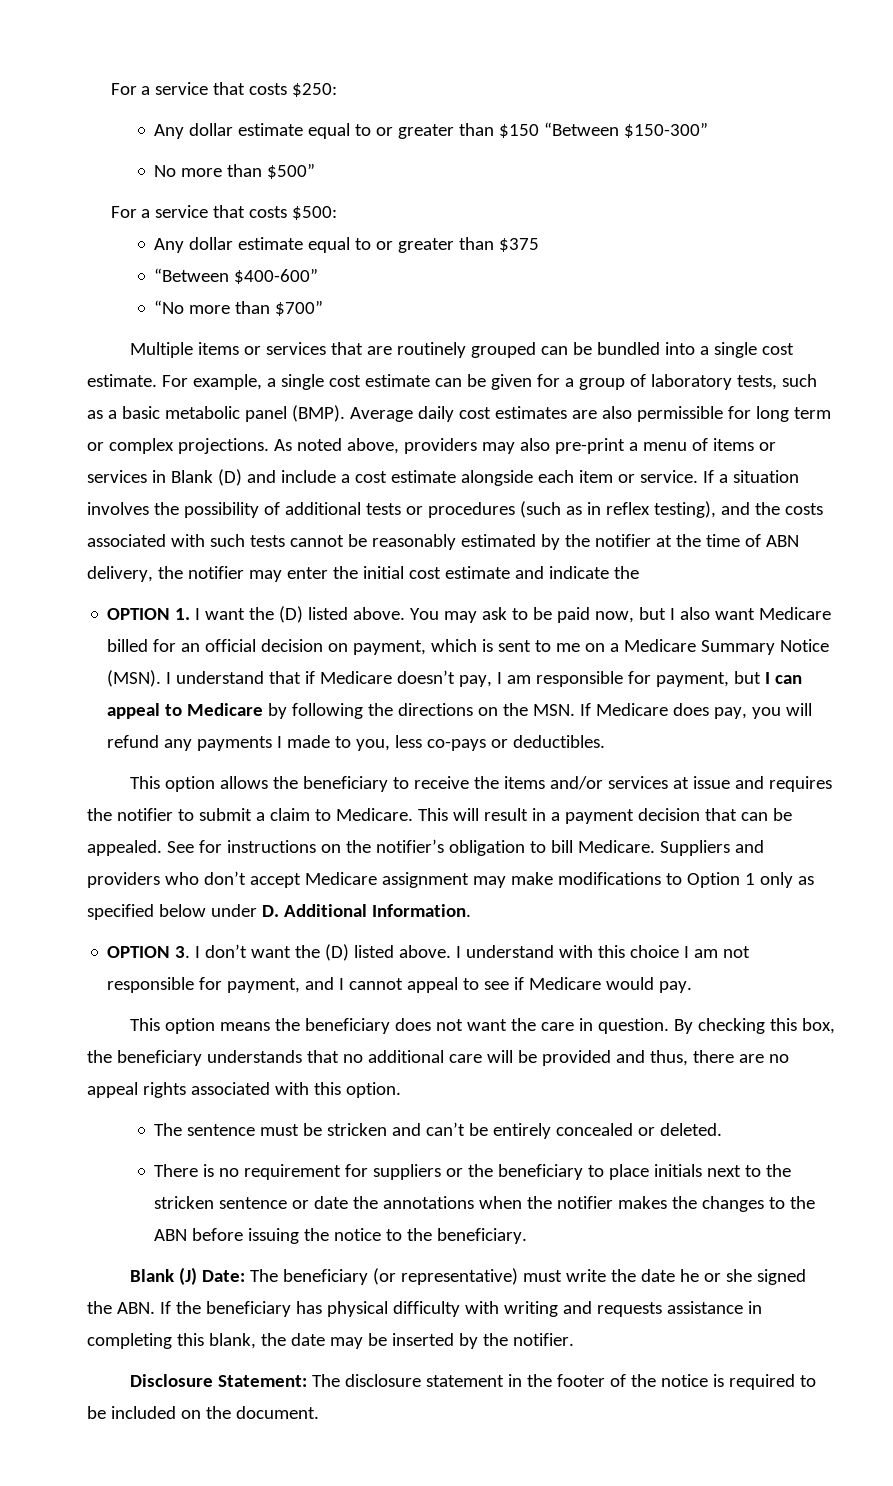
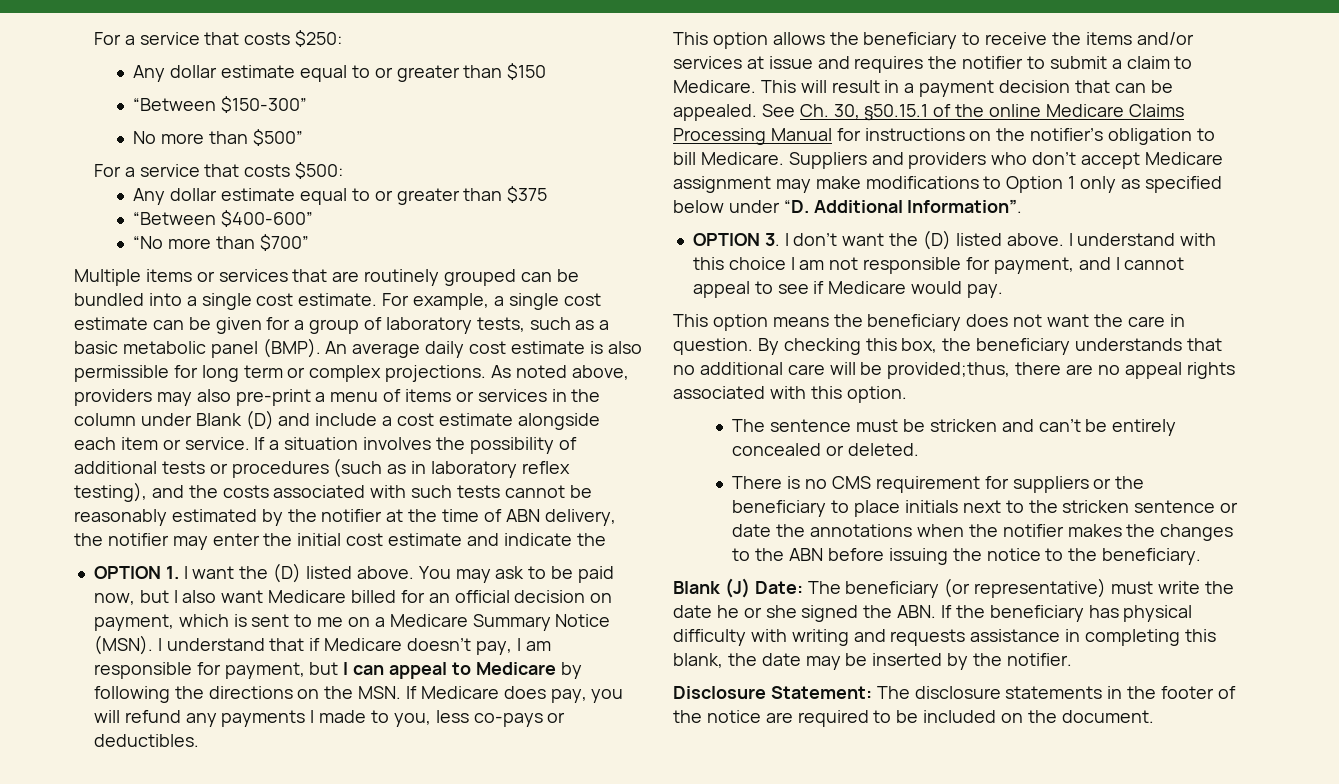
- Any dollar estimate equal to or greater than $150 “Between $150-300”
+ Any dollar estimate equal to or greater than $150
+ “Between $150-300”
- Average daily cost estimates are also permissible for long term or complex projections.
+ An average daily cost estimate is also permissible for long term or complex projections.
- As noted above, providers may also pre-print a menu of items or services in Blank (D) and include a cost estimate alongside each item or service.
+ As noted above, providers may also pre-print a menu of items or services in the column under Blank (D) and include a cost estimate alongside each item or service.
- If a situation involves the possibility of additional tests or procedures (such as in reflex testing), and the costs associated with such tests cannot be reasonably estimated by the notifier at the time of ABN delivery, the notifier may enter the initial cost estimate and indicate the
+ If a situation involves the possibility of additional tests or procedures (such as in laboratory reflex testing), and the costs associated with such tests cannot be reasonably estimated by the notifier at the time of ABN delivery, the notifier may enter the initial cost estimate and indicate the
- See for instructions on the notifier’s obligation to bill Medicare.
+ See Ch. 30, §50.15.1 of the online Medicare Claims Processing Manual for instructions on the notifier’s obligation to bill Medicare.
- Suppliers and providers who don’t accept Medicare assignment may make modifications to Option 1 only as specified below under D. Additional Information.
+ Suppliers and providers who don’t accept Medicare assignment may make modifications to Option 1 only as specified below under “D. Additional Information”.
- By checking this box, the beneficiary understands that no additional care will be provided and thus, there are no appeal rights associated with this option.
+ By checking this box, the beneficiary understands that no additional care will be provided;thus, there are no appeal rights associated with this option.
- There is no requirement for suppliers or the beneficiary to place initials next to the stricken sentence or date the annotations when the notifier makes the changes to the ABN before issuing the notice to the beneficiary.
+ There is no CMS requirement for suppliers or the beneficiary to place initials next to the stricken sentence or date the annotations when the notifier makes the changes to the ABN before issuing the notice to the beneficiary.
- Disclosure Statement: The disclosure statement in the footer of the notice is required to be included on the document.
+ Disclosure Statement: The disclosure statements in the footer of the notice are required to be included on the document.

